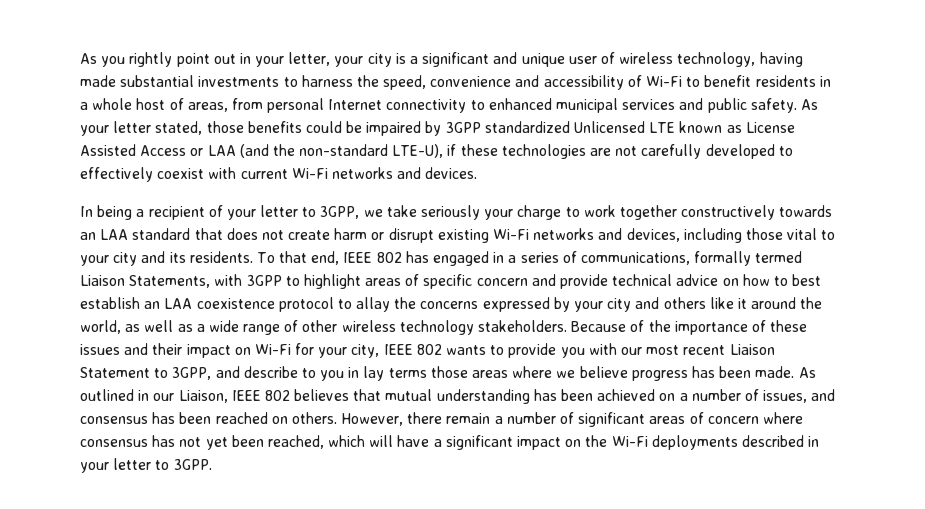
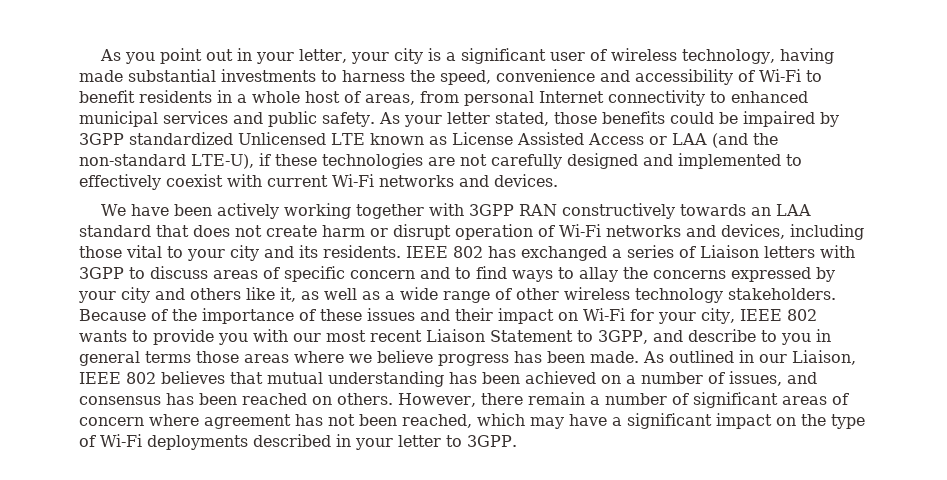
- As you rightly point out in your letter, your city is a significant and unique user of wireless technology, having made substantial investments to harness the speed, convenience and accessibility of Wi-Fi to benefit residents in a whole host of areas, from personal Internet connectivity to enhanced municipal services and public safety.
+ As you point out in your letter, your city is a significant user of wireless technology, having made substantial investments to harness the speed, convenience and accessibility of Wi-Fi to benefit residents in a whole host of areas, from personal Internet connectivity to enhanced municipal services and public safety.
- As your letter stated, those benefits could be impaired by 3GPP standardized Unlicensed LTE known as License Assisted Access or LAA (and the non-standard LTE-U), if these technologies are not carefully developed to effectively coexist with current Wi-Fi networks and devices.
+ As your letter stated, those benefits could be impaired by 3GPP standardized Unlicensed LTE known as License Assisted Access or LAA (and the non-standard LTE-U), if these technologies are not carefully designed and implemented to effectively coexist with current Wi-Fi networks and devices.
- In being a recipient of your letter to 3GPP, we take seriously your charge to work together constructively towards an LAA standard that does not create harm or disrupt existing Wi-Fi networks and devices, including those vital to your city and its residents.
+ We have been actively working together with 3GPP RAN constructively towards an LAA standard that does not create harm or disrupt operation of Wi-Fi networks and devices, including those vital to your city and its residents.
- To that end, IEEE 802 has engaged in a series of communications, formally termed Liaison Statements, with 3GPP to highlight areas of specific concern and provide technical advice on how to best establish an LAA coexistence protocol to allay the concerns expressed by your city and others like it around the world, as well as a wide range of other wireless technology stakeholders.
+ IEEE 802 has exchanged a series of Liaison letters with 3GPP to discuss areas of specific concern and to find ways to allay the concerns expressed by your city and others like it, as well as a wide range of other wireless technology stakeholders.
- Because of the importance of these issues and their impact on Wi-Fi for your city, IEEE 802 wants to provide you with our most recent Liaison Statement to 3GPP, and describe to you in lay terms those areas where we believe progress has been made.
+ Because of the importance of these issues and their impact on Wi-Fi for your city, IEEE 802 wants to provide you with our most recent Liaison Statement to 3GPP, and describe to you in general terms those areas where we believe progress has been made.
- However, there remain a number of significant areas of concern where consensus has not yet been reached, which will have a significant impact on the Wi-Fi deployments described in your letter to 3GPP.
+ However, there remain a number of significant areas of concern where agreement has not been reached, which may have a significant impact on the type of Wi-Fi deployments described in your letter to 3GPP.

